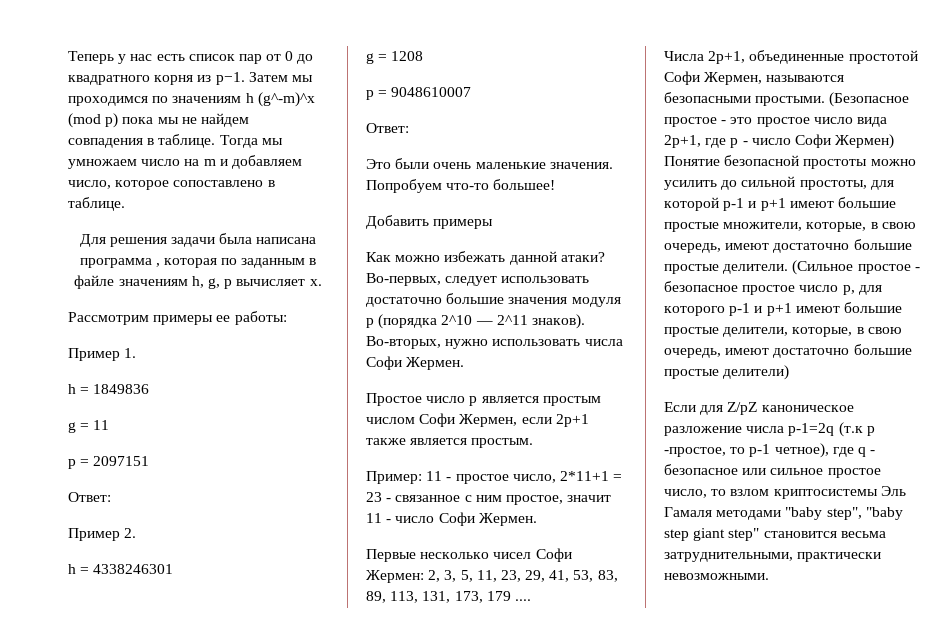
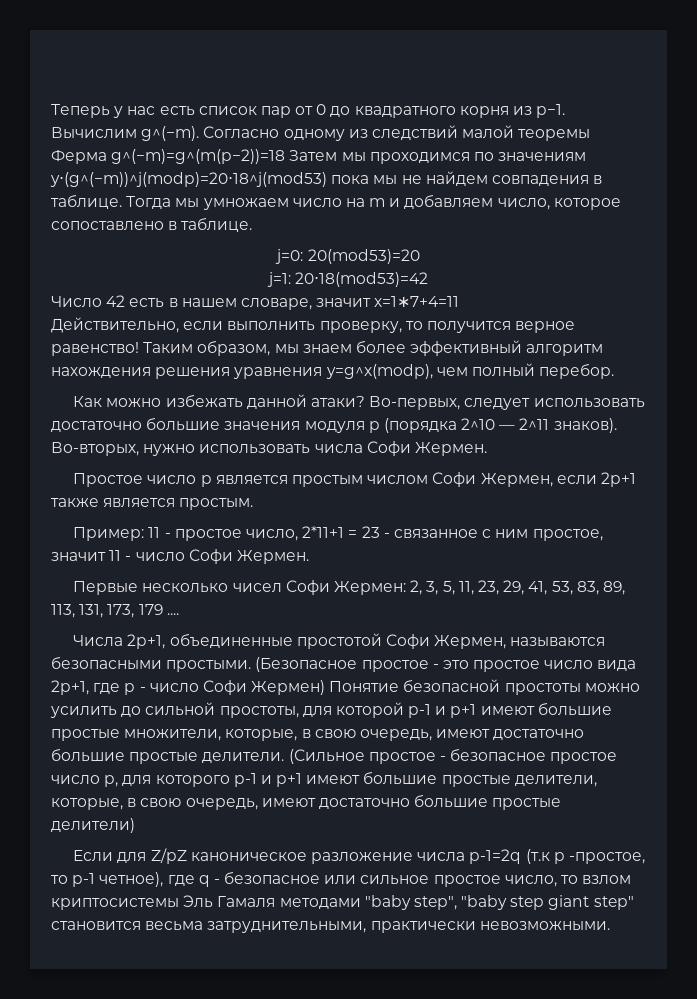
- Затем мы проходимся по значениям h (g^-m)^x (mod p) пока мы не найдем совпадения в таблице.
+ Вычислим g^(−m). Согласно одному из следствий малой теоремы Ферма g^(−m)=g^(m(p−2))=18 Затем мы проходимся по значениям y⋅(g^(−m))^j(modp)=20⋅18^j(mod53) пока мы не найдем совпадения в таблице.
- Для решения задачи была написана программа , которая по заданным в файле значениям h, g, p вычисляет x.
- Рассмотрим примеры ее работы:
- Пример 1.
- h = 1849836
- g = 11
- p = 2097151
- Ответ:
- Пример 2.
- h = 4338246301
- g = 1208
- p = 9048610007
- Ответ:
- Это были очень маленькие значения. Попробуем что-то большее!
- Добавить примеры
+ j=0: 20(mod53)=20
+ j=1: 20⋅18(mod53)=42
+ Число 42 есть в нашем словаре, значит x=1∗7+4=11
+ Действительно, если выполнить проверку, то получится верное равенство! Таким образом, мы знаем более эффективный алгоритм нахождения решения уравнения y=g^x(modp), чем полный перебор.

